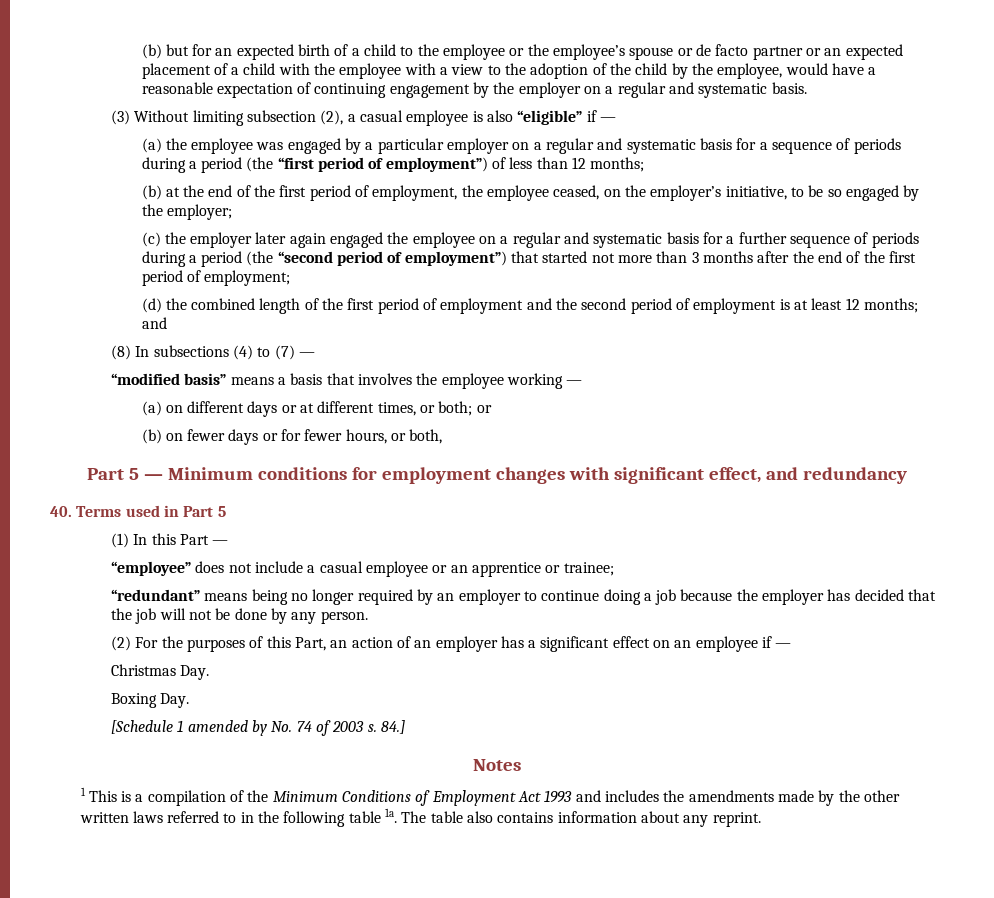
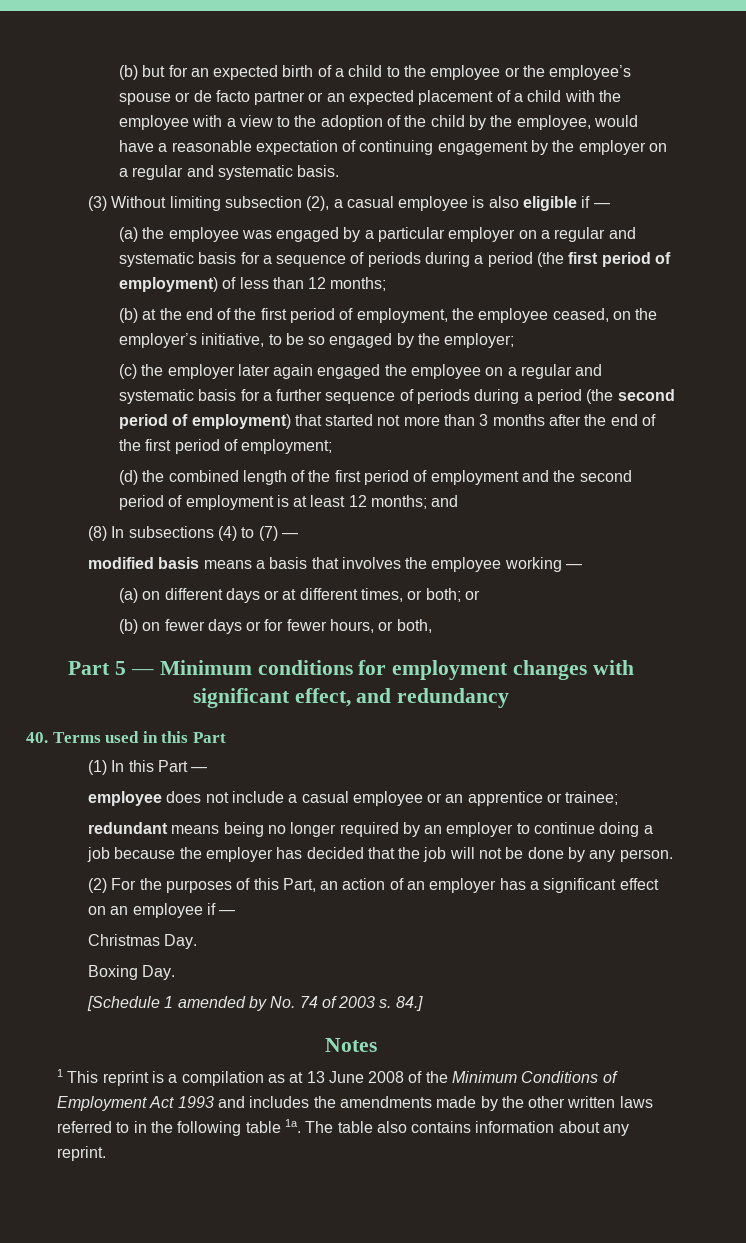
- (3) Without limiting subsection (2), a casual employee is also “eligible” if —
+ (3) Without limiting subsection (2), a casual employee is also eligible if —
- (a) the employee was engaged by a particular employer on a regular and systematic basis for a sequence of periods during a period (the “first period of employment”) of less than 12 months;
+ (a) the employee was engaged by a particular employer on a regular and systematic basis for a sequence of periods during a period (the first period of employment) of less than 12 months;
- (c) the employer later again engaged the employee on a regular and systematic basis for a further sequence of periods during a period (the “second period of employment”) that started not more than 3 months after the end of the first period of employment;
+ (c) the employer later again engaged the employee on a regular and systematic basis for a further sequence of periods during a period (the second period of employment) that started not more than 3 months after the end of the first period of employment;
- “modified basis” means a basis that involves the employee working —
+ modified basis means a basis that involves the employee working —
- 40. Terms used in Part 5
+ 40. Terms used in this Part
- “employee” does not include a casual employee or an apprentice or trainee;
+ employee does not include a casual employee or an apprentice or trainee;
- “redundant” means being no longer required by an employer to continue doing a job because the employer has decided that the job will not be done by any person.
+ redundant means being no longer required by an employer to continue doing a job because the employer has decided that the job will not be done by any person.
- 1 This is a compilation of the Minimum Conditions of Employment Act 1993 and includes the amendments made by the other written laws referred to in the following table 1a.
+ 1 This reprint is a compilation as at 13 June 2008 of the Minimum Conditions of Employment Act 1993 and includes the amendments made by the other written laws referred to in the following table 1a.

